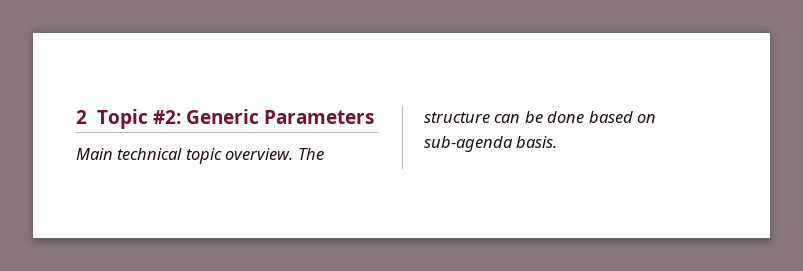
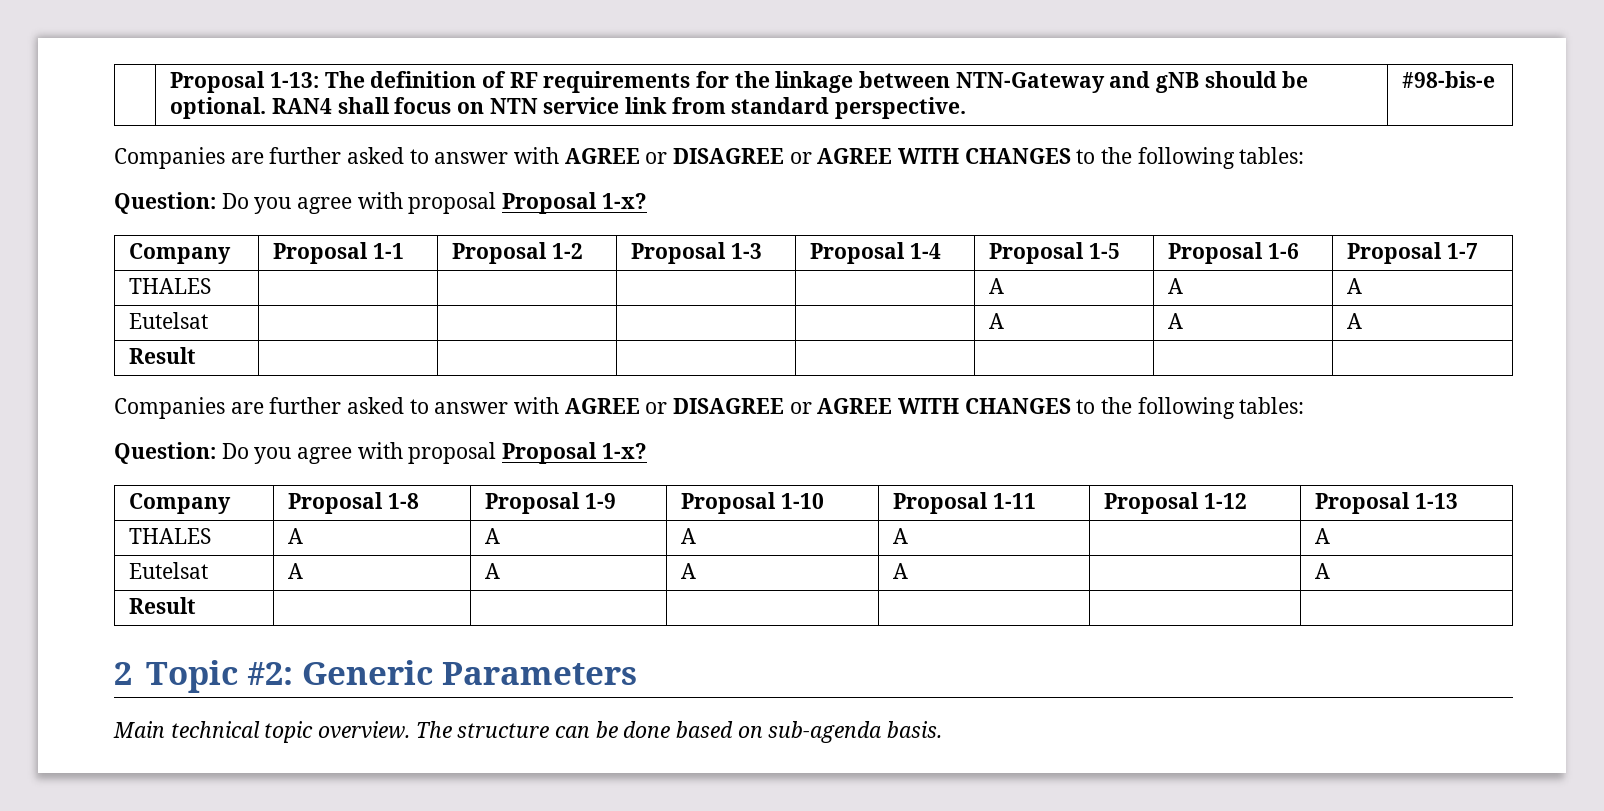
+ | Proposal 1-13: The definition of RF requirements for the linkage between NTN-Gateway and gNB should be optional. RAN4 shall focus on NTN service link from standard perspective. | #98-bis-e
+ Companies are further asked to answer with AGREE or DISAGREE or AGREE WITH CHANGES to the following tables:
+ Question: Do you agree with proposal Proposal 1-x?
+ Company | Proposal 1-1 | Proposal 1-2 | Proposal 1-3 | Proposal 1-4 | Proposal 1-5 | Proposal 1-6 | Proposal 1-7
+ THALES | | | | | A | A | A
+ Eutelsat | | | | | A | A | A
+ Result | | | | | | |
+ Companies are further asked to answer with AGREE or DISAGREE or AGREE WITH CHANGES to the following tables:
+ Question: Do you agree with proposal Proposal 1-x?
+ Company | Proposal 1-8 | Proposal 1-9 | Proposal 1-10 | Proposal 1-11 | Proposal 1-12 | Proposal 1-13
+ THALES | A | A | A | A | | A
+ Eutelsat | A | A | A | A | | A
+ Result | | | | | |

